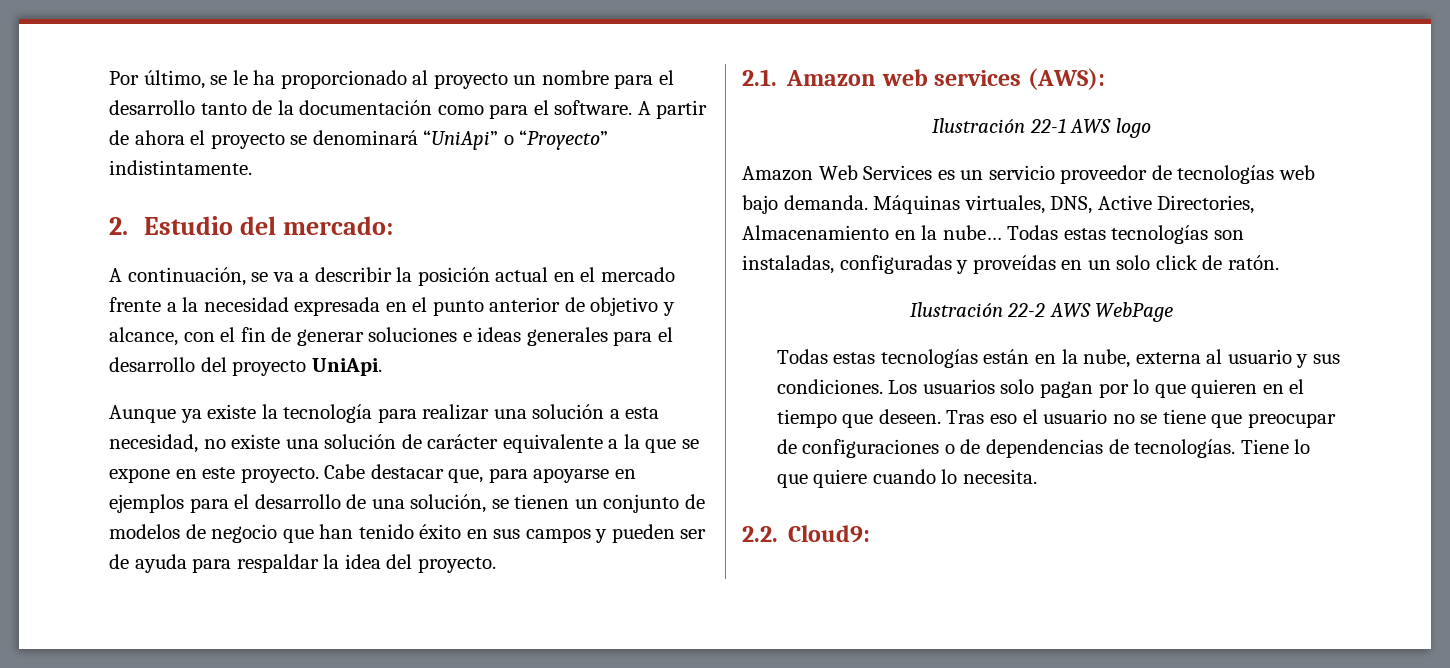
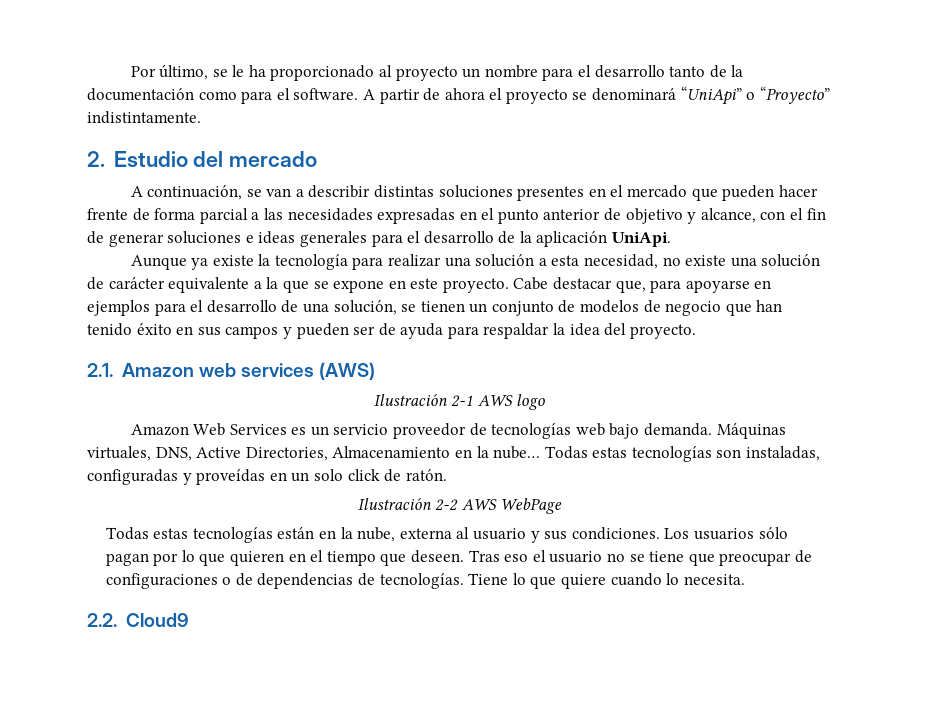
- 2. Estudio del mercado:
+ 2. Estudio del mercado
- A continuación, se va a describir la posición actual en el mercado frente a la necesidad expresada en el punto anterior de objetivo y alcance, con el fin de generar soluciones e ideas generales para el desarrollo del proyecto UniApi.
+ A continuación, se van a describir distintas soluciones presentes en el mercado que pueden hacer frente de forma parcial a las necesidades expresadas en el punto anterior de objetivo y alcance, con el fin de generar soluciones e ideas generales para el desarrollo de la aplicación UniApi.
- 2.1. Amazon web services (AWS):
- Ilustración 22-1 AWS logo
+ 2.1. Amazon web services (AWS)
+ Ilustración 2-1 AWS logo
- Ilustración 22-2 AWS WebPage
+ Ilustración 2-2 AWS WebPage
- Los usuarios solo pagan por lo que quieren en el tiempo que deseen.
+ Los usuarios sólo pagan por lo que quieren en el tiempo que deseen.
- 2.2. Cloud9:
+ 2.2. Cloud9

